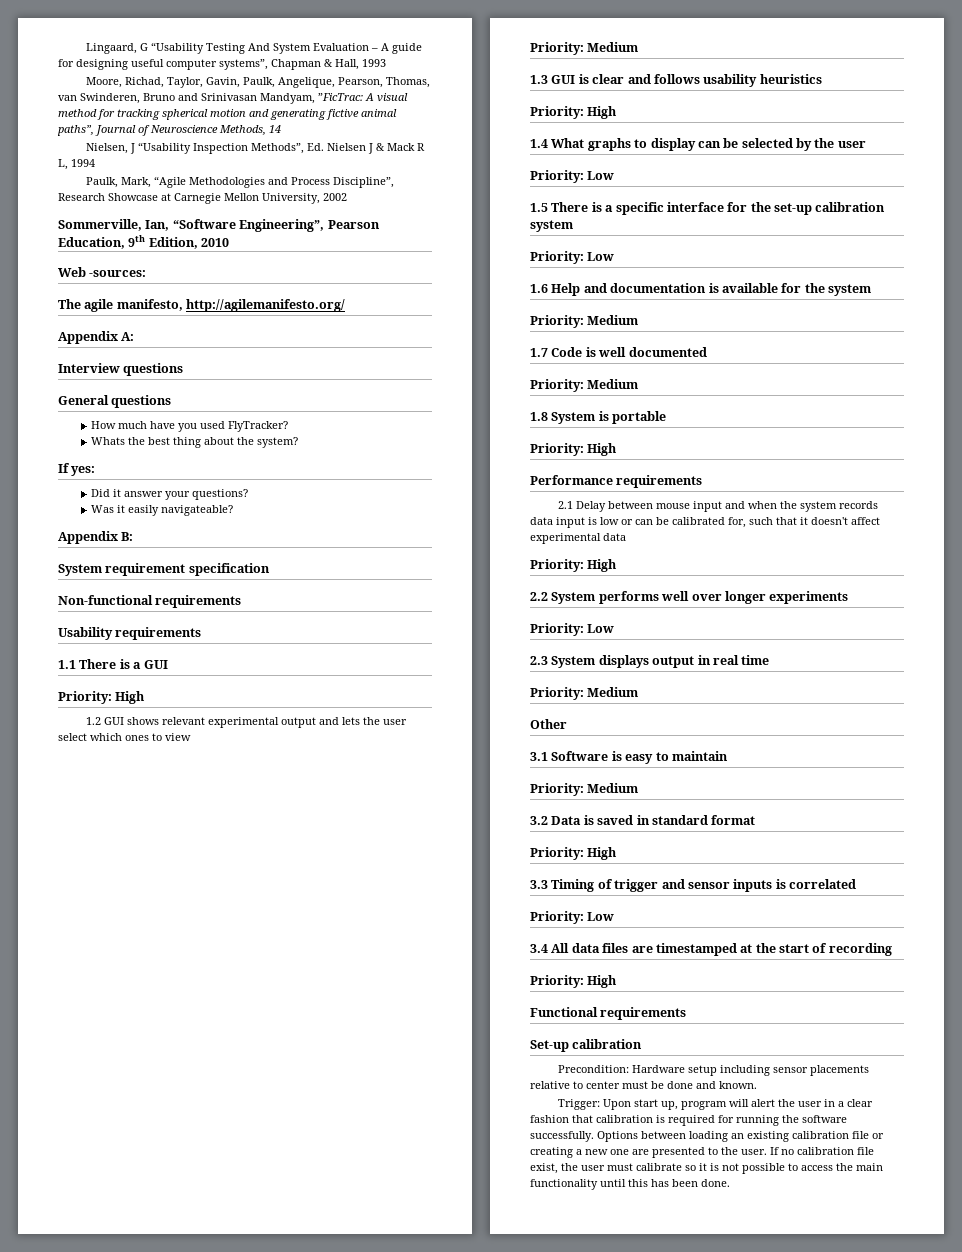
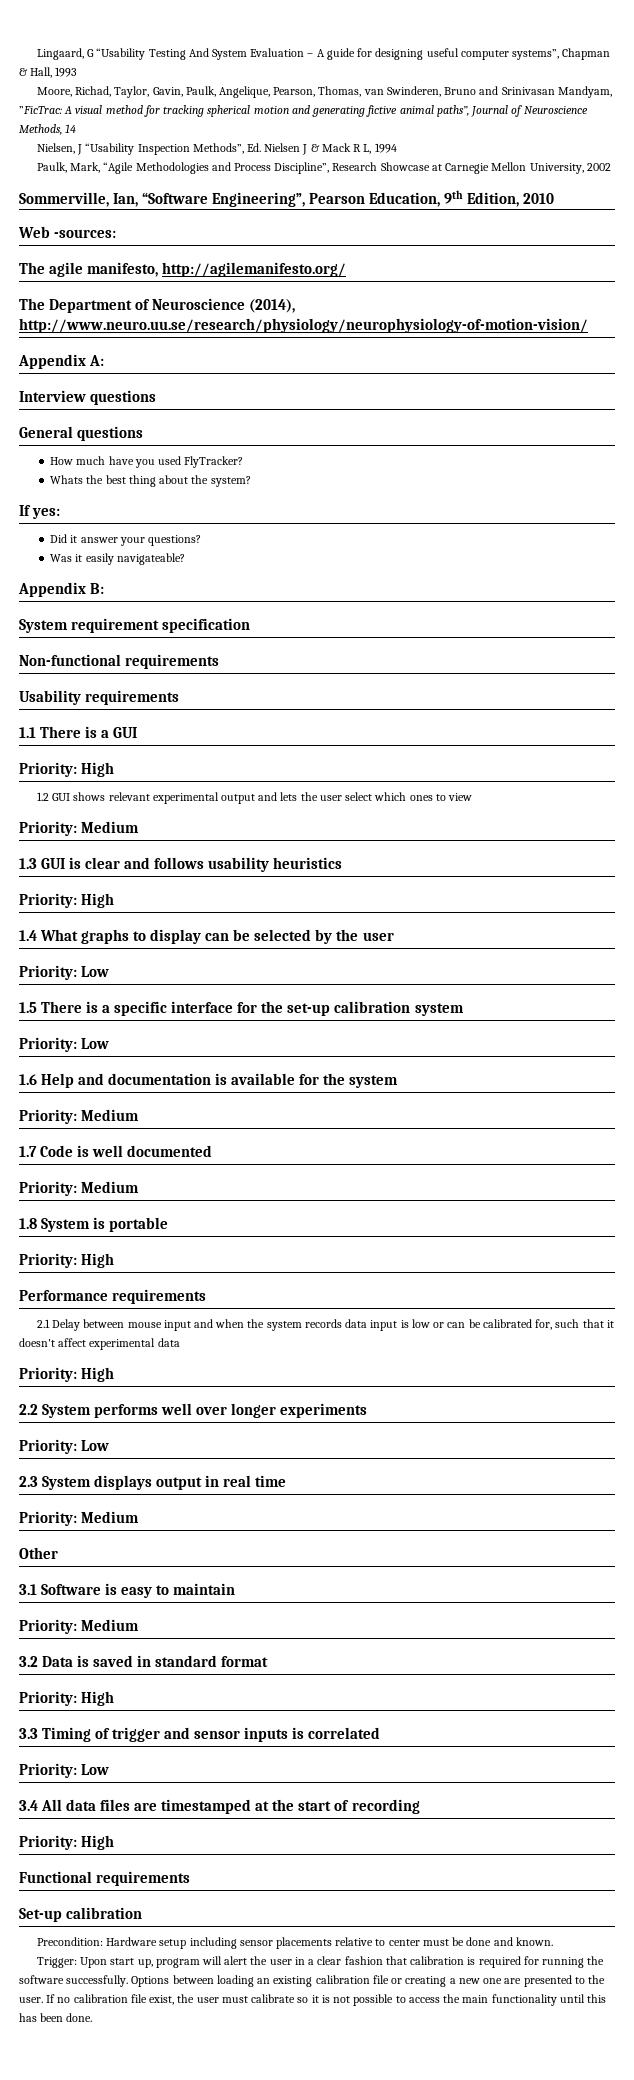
+ The Department of Neuroscience (2014), http://www.neuro.uu.se/research/physiology/neurophysiology-of-motion-vision/

